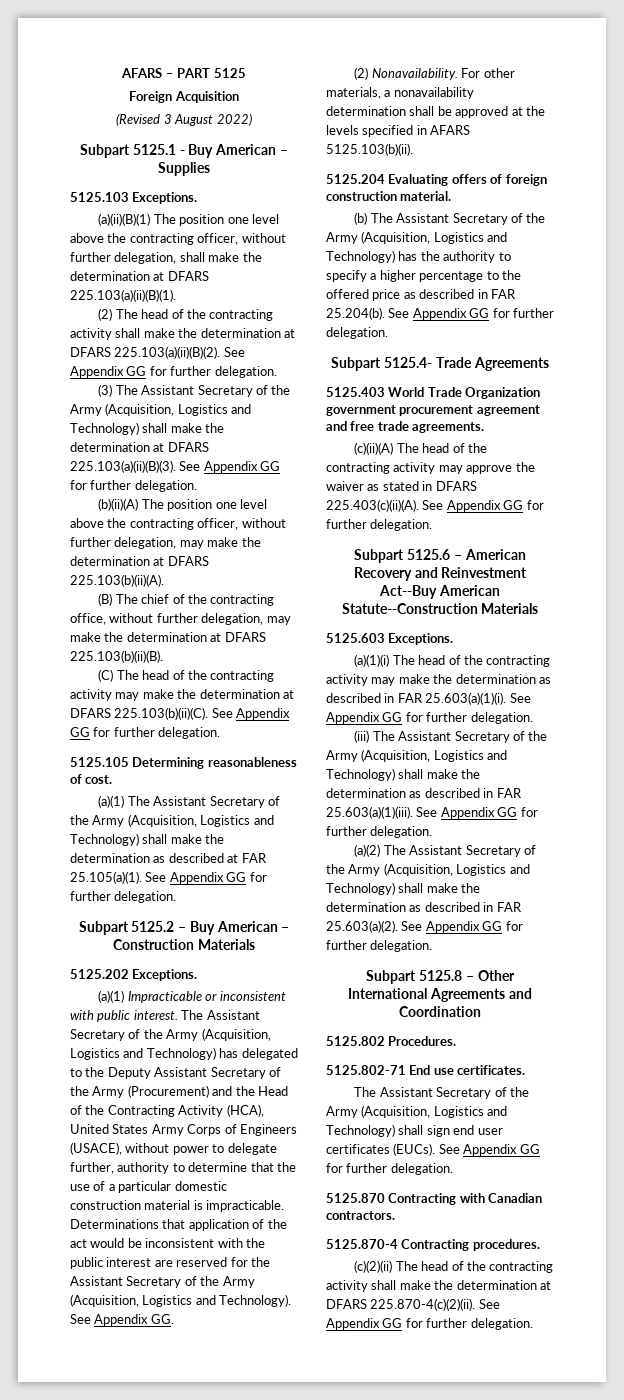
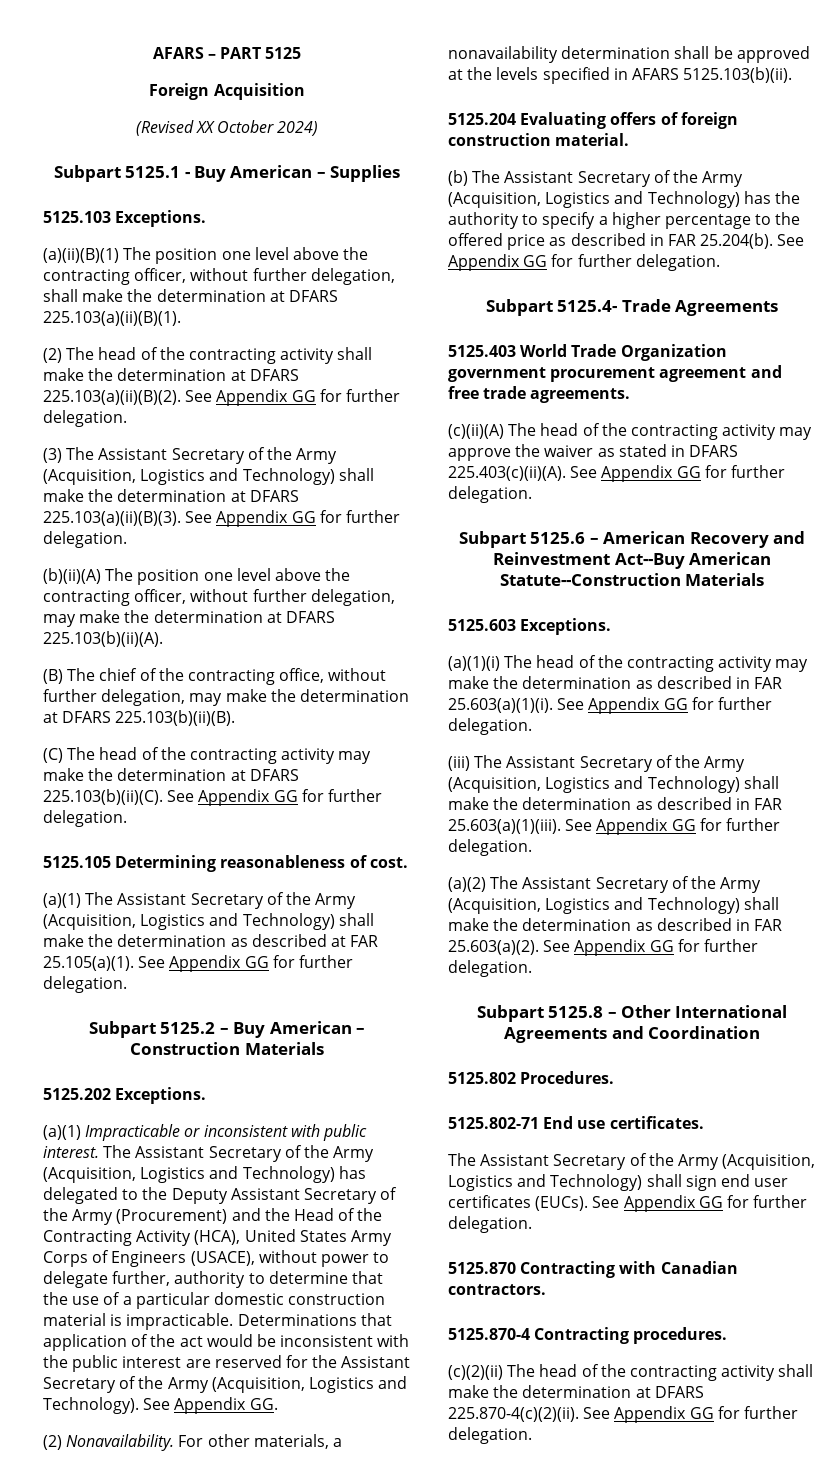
- (Revised 3 August 2022)
+ (Revised XX October 2024)

